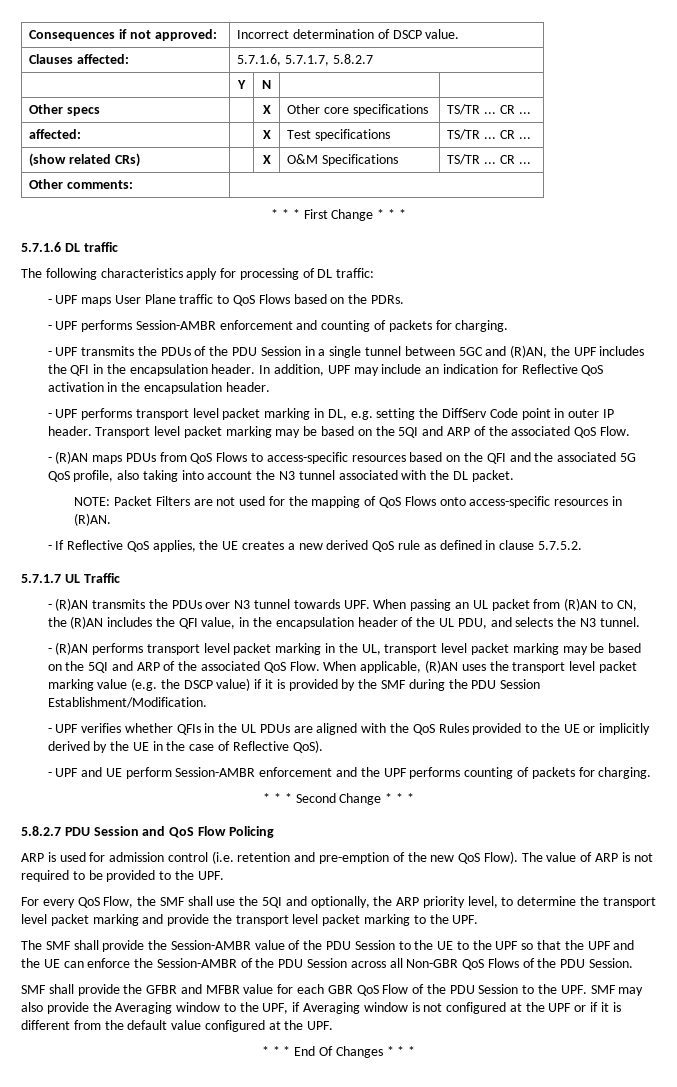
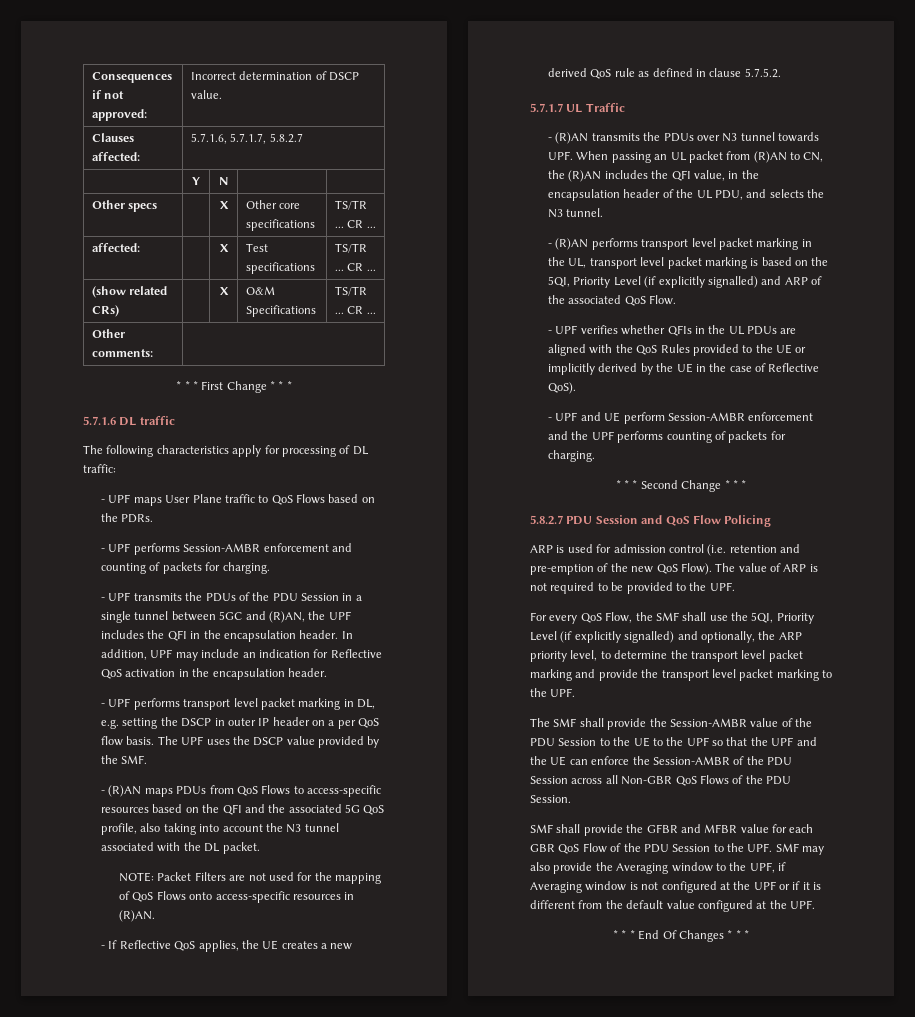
- - UPF performs transport level packet marking in DL, e.g. setting the DiffServ Code point in outer IP header. Transport level packet marking may be based on the 5QI and ARP of the associated QoS Flow.
+ - UPF performs transport level packet marking in DL, e.g. setting the DSCP in outer IP header on a per QoS flow basis. The UPF uses the DSCP value provided by the SMF.
- - (R)AN performs transport level packet marking in the UL, transport level packet marking may be based on the 5QI and ARP of the associated QoS Flow. When applicable, (R)AN uses the transport level packet marking value (e.g. the DSCP value) if it is provided by the SMF during the PDU Session Establishment/Modification.
+ - (R)AN performs transport level packet marking in the UL, transport level packet marking is based on the 5QI, Priority Level (if explicitly signalled) and ARP of the associated QoS Flow.
- For every QoS Flow, the SMF shall use the 5QI and optionally, the ARP priority level, to determine the transport level packet marking and provide the transport level packet marking to the UPF.
+ For every QoS Flow, the SMF shall use the 5QI, Priority Level (if explicitly signalled) and optionally, the ARP priority level, to determine the transport level packet marking and provide the transport level packet marking to the UPF.

